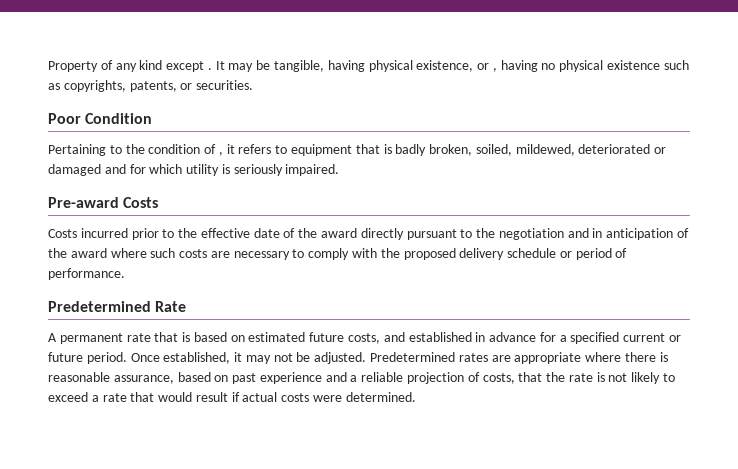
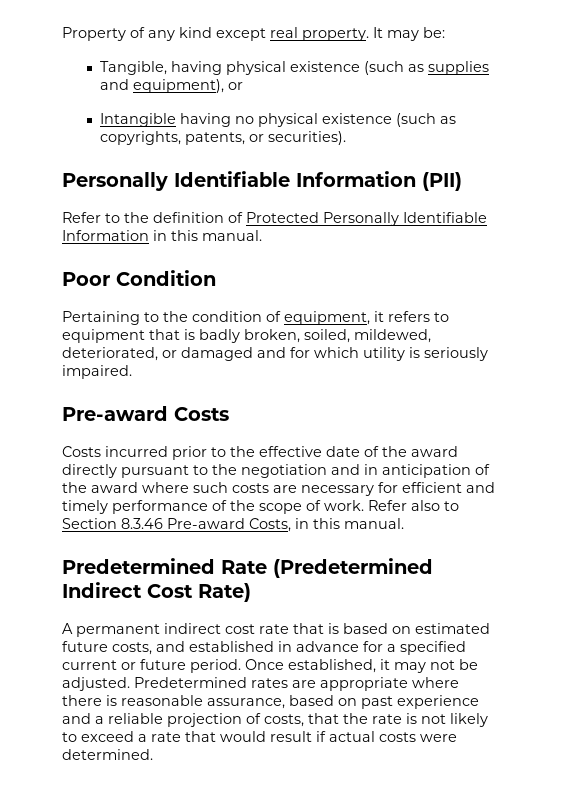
- Property of any kind except . It may be tangible, having physical existence, or , having no physical existence such as copyrights, patents, or securities.
+ Property of any kind except real property. It may be:
+ Tangible, having physical existence (such as supplies and equipment), or
+ Intangible having no physical existence (such as copyrights, patents, or securities).
+ Personally Identifiable Information (PII)
+ Refer to the definition of Protected Personally Identifiable Information in this manual.
- Pertaining to the condition of , it refers to equipment that is badly broken, soiled, mildewed, deteriorated or damaged and for which utility is seriously impaired.
+ Pertaining to the condition of equipment, it refers to equipment that is badly broken, soiled, mildewed, deteriorated, or damaged and for which utility is seriously impaired.
- Costs incurred prior to the effective date of the award directly pursuant to the negotiation and in anticipation of the award where such costs are necessary to comply with the proposed delivery schedule or period of performance.
- Predetermined Rate
+ Costs incurred prior to the effective date of the award directly pursuant to the negotiation and in anticipation of the award where such costs are necessary for efficient and timely performance of the scope of work. Refer also to Section 8.3.46 Pre-award Costs, in this manual.
+ Predetermined Rate (Predetermined Indirect Cost Rate)
- A permanent rate that is based on estimated future costs, and established in advance for a specified current or future period.
+ A permanent indirect cost rate that is based on estimated future costs, and established in advance for a specified current or future period.

